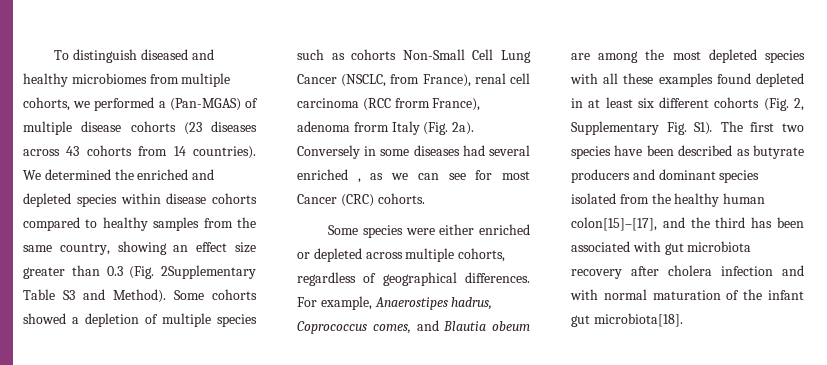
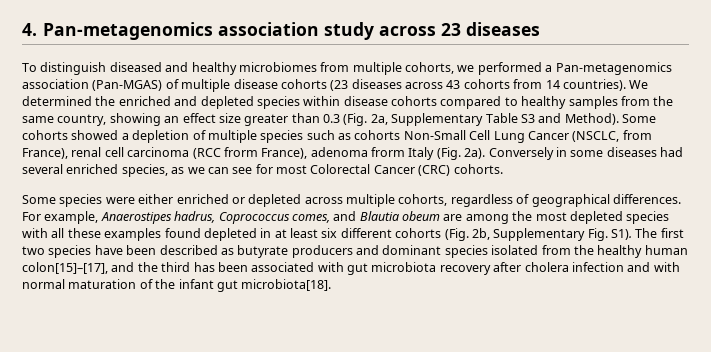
+ 4. Pan-metagenomics association study across 23 diseases
- To distinguish diseased and healthy microbiomes from multiple cohorts, we performed a (Pan-MGAS) of multiple disease cohorts (23 diseases across 43 cohorts from 14 countries).
+ To distinguish diseased and healthy microbiomes from multiple cohorts, we performed a Pan-metagenomics association (Pan-MGAS) of multiple disease cohorts (23 diseases across 43 cohorts from 14 countries).
- We determined the enriched and depleted species within disease cohorts compared to healthy samples from the same country, showing an effect size greater than 0.3 (Fig. 2Supplementary Table S3 and Method).
+ We determined the enriched and depleted species within disease cohorts compared to healthy samples from the same country, showing an effect size greater than 0.3 (Fig. 2a, Supplementary Table S3 and Method).
- Conversely in some diseases had several enriched , as we can see for most Cancer (CRC) cohorts.
+ Conversely in some diseases had several enriched species, as we can see for most Colorectal Cancer (CRC) cohorts.
- For example, Anaerostipes hadrus, Coprococcus comes, and Blautia obeum are among the most depleted species with all these examples found depleted in at least six different cohorts (Fig. 2, Supplementary Fig. S1). The first two species have been described as butyrate producers and dominant species isolated from the healthy human colon[15]–[17], and the third has been associated with gut microbiota recovery after cholera infection and with normal maturation of the infant gut microbiota[18].
+ For example, Anaerostipes hadrus, Coprococcus comes, and Blautia obeum are among the most depleted species with all these examples found depleted in at least six different cohorts (Fig. 2b, Supplementary Fig. S1). The first two species have been described as butyrate producers and dominant species isolated from the healthy human colon[15]–[17], and the third has been associated with gut microbiota recovery after cholera infection and with normal maturation of the infant gut microbiota[18].

